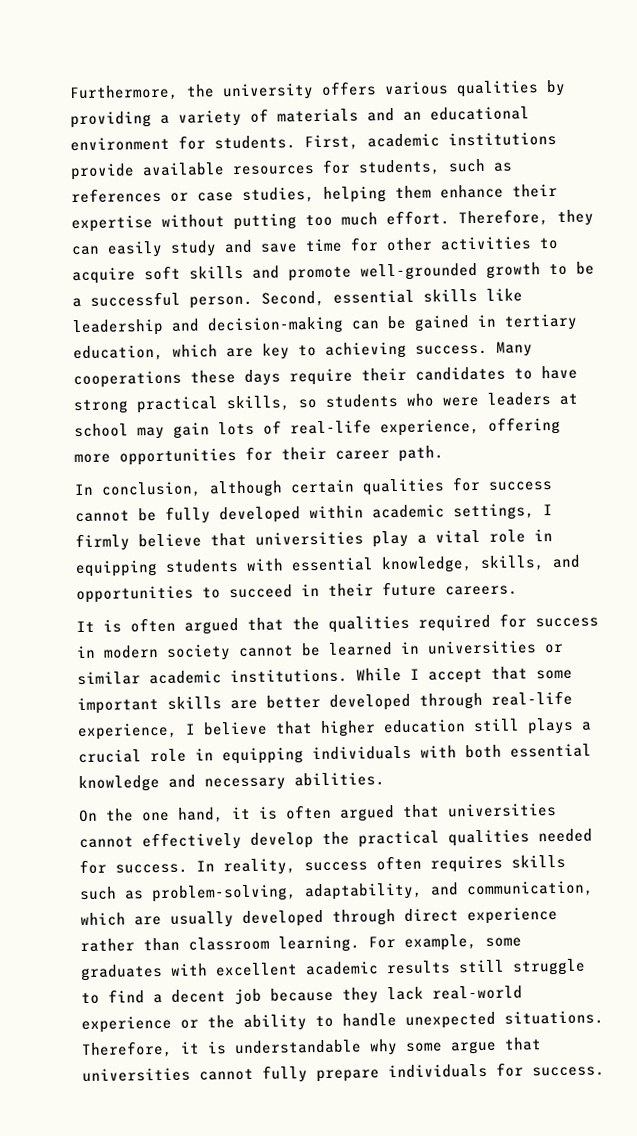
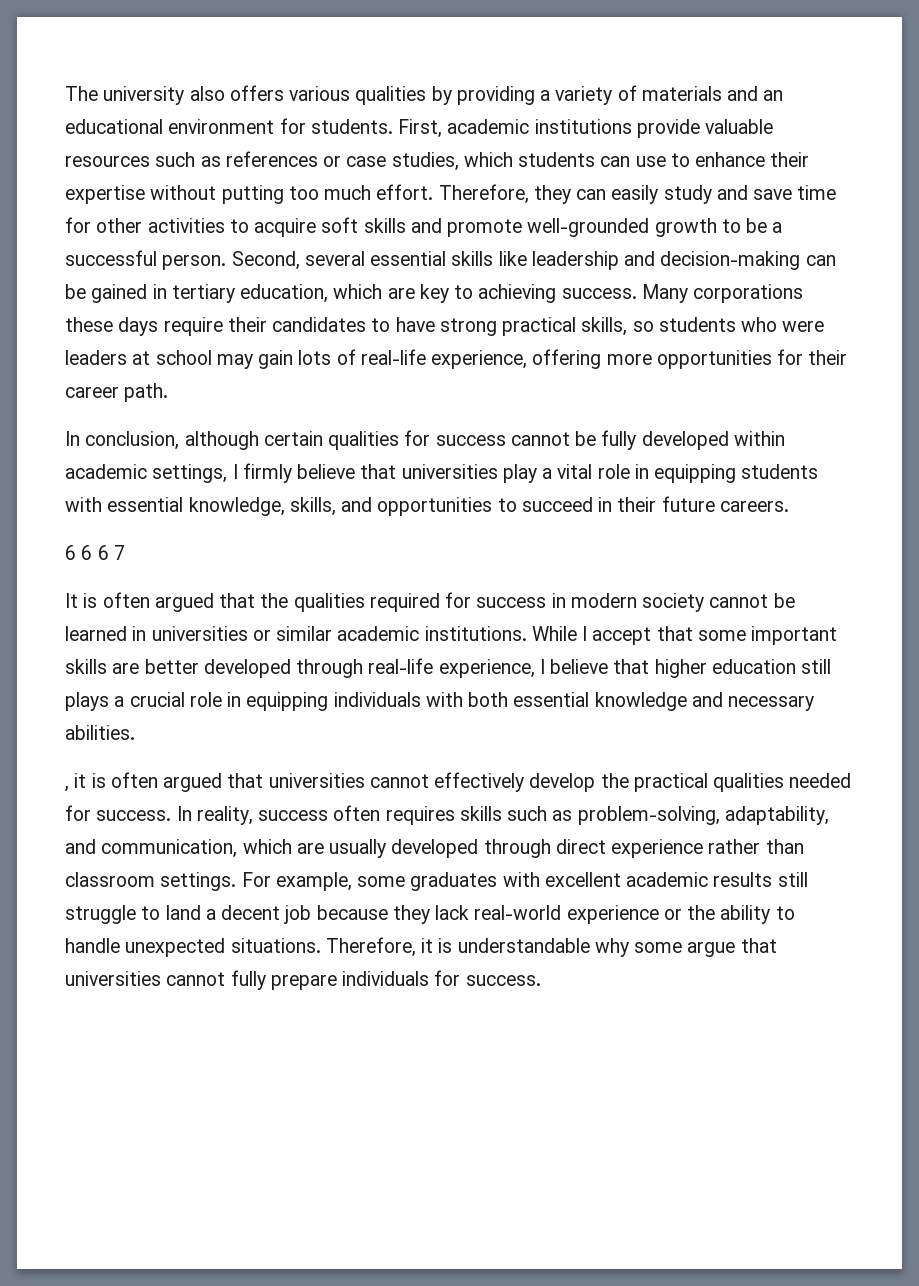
- Furthermore, the university offers various qualities by providing a variety of materials and an educational environment for students.
+ The university also offers various qualities by providing a variety of materials and an educational environment for students.
- First, academic institutions provide available resources for students, such as references or case studies, helping them enhance their expertise without putting too much effort.
+ First, academic institutions provide valuable resources such as references or case studies, which students can use to enhance their expertise without putting too much effort.
- Second, essential skills like leadership and decision-making can be gained in tertiary education, which are key to achieving success.
+ Second, several essential skills like leadership and decision-making can be gained in tertiary education, which are key to achieving success.
- Many cooperations these days require their candidates to have strong practical skills, so students who were leaders at school may gain lots of real-life experience, offering more opportunities for their career path.
+ Many corporations these days require their candidates to have strong practical skills, so students who were leaders at school may gain lots of real-life experience, offering more opportunities for their career path.
+ 6 6 6 7
- On the one hand, it is often argued that universities cannot effectively develop the practical qualities needed for success.
+ , it is often argued that universities cannot effectively develop the practical qualities needed for success.
- In reality, success often requires skills such as problem-solving, adaptability, and communication, which are usually developed through direct experience rather than classroom learning.
+ In reality, success often requires skills such as problem-solving, adaptability, and communication, which are usually developed through direct experience rather than classroom settings.
- For example, some graduates with excellent academic results still struggle to find a decent job because they lack real-world experience or the ability to handle unexpected situations.
+ For example, some graduates with excellent academic results still struggle to land a decent job because they lack real-world experience or the ability to handle unexpected situations.

